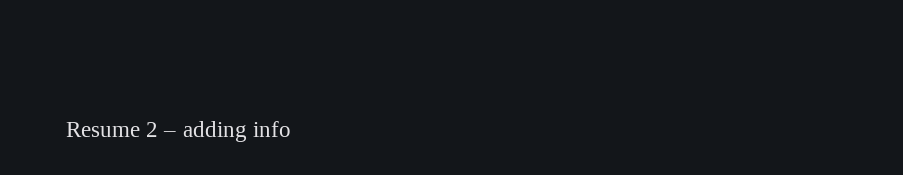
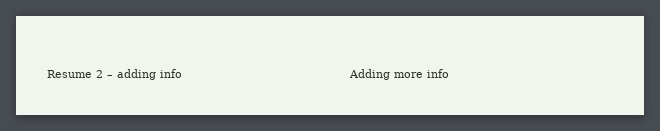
+ Adding more info

